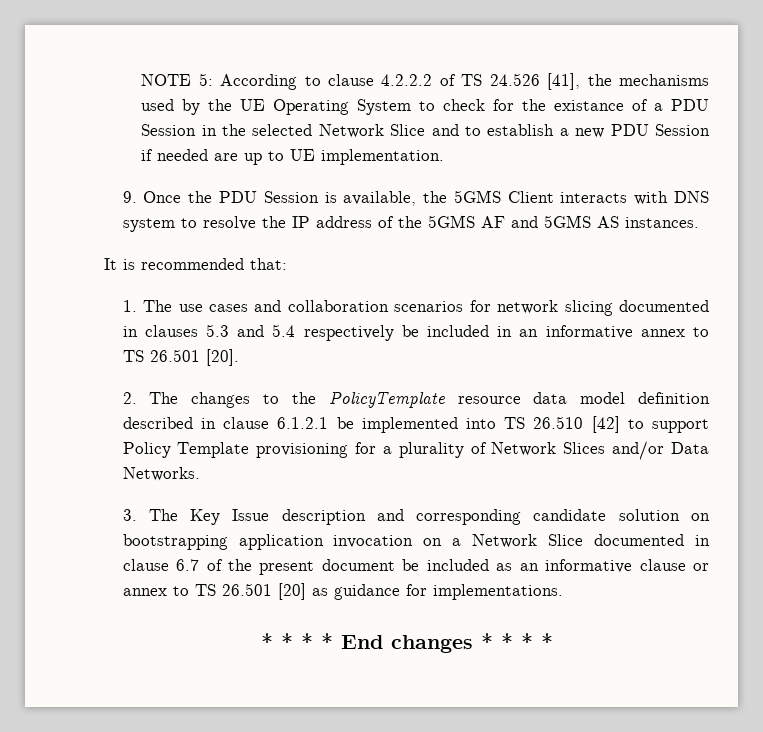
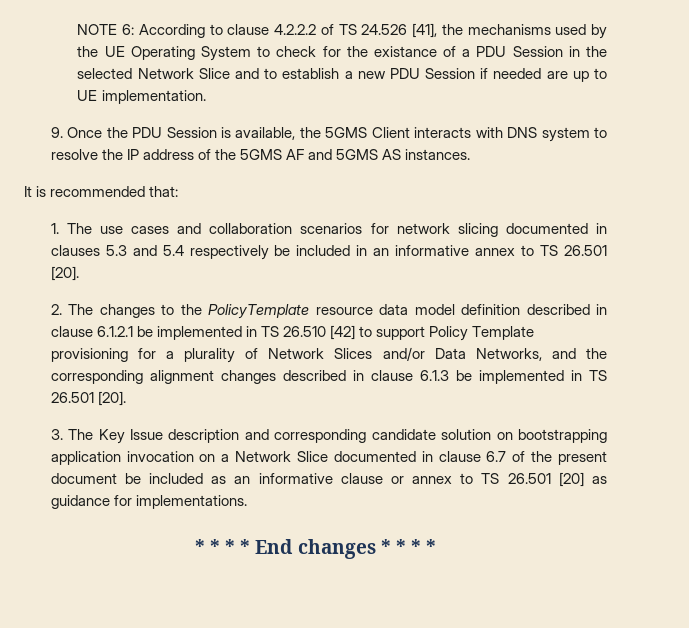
- NOTE 5: According to clause 4.2.2.2 of TS 24.526 [41], the mechanisms used by the UE Operating System to check for the existance of a PDU Session in the selected Network Slice and to establish a new PDU Session if needed are up to UE implementation.
+ NOTE 6: According to clause 4.2.2.2 of TS 24.526 [41], the mechanisms used by the UE Operating System to check for the existance of a PDU Session in the selected Network Slice and to establish a new PDU Session if needed are up to UE implementation.
- 2. The changes to the PolicyTemplate resource data model definition described in clause 6.1.2.1 be implemented into TS 26.510 [42] to support Policy Template provisioning for a plurality of Network Slices and/or Data Networks.
+ 2. The changes to the PolicyTemplate resource data model definition described in clause 6.1.2.1 be implemented in TS 26.510 [42] to support Policy Template provisioning for a plurality of Network Slices and/or Data Networks, and the corresponding alignment changes described in clause 6.1.3 be implemented in TS 26.501 [20].

